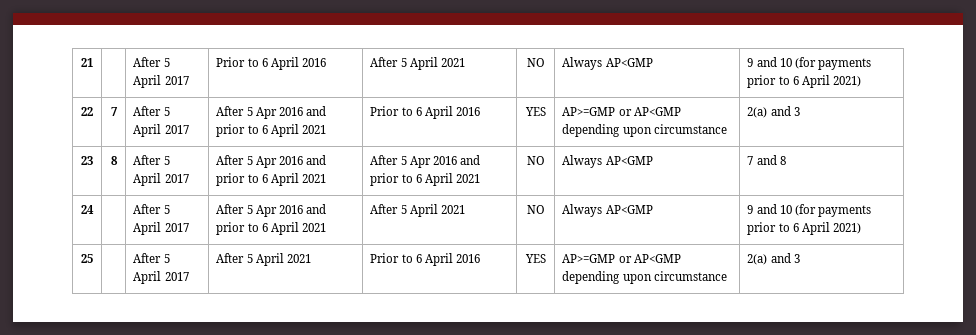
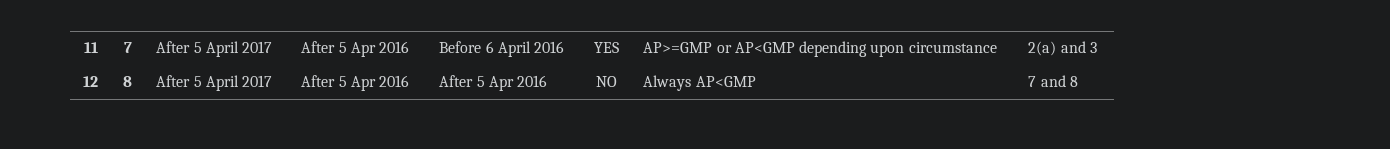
- 21 | | After 5 April 2017 | Prior to 6 April 2016 | After 5 April 2021 | NO | Always AP<GMP | 9 and 10 (for payments prior to 6 April 2021)
- 22 | 7 | After 5 April 2017 | After 5 Apr 2016 and prior to 6 April 2021 | Prior to 6 April 2016 | YES | AP>=GMP or AP<GMP depending upon circumstance | 2(a) and 3
+ 11 | 7 | After 5 April 2017 | After 5 Apr 2016 | Before 6 April 2016 | YES | AP>=GMP or AP<GMP depending upon circumstance | 2(a) and 3
- 23 | 8 | After 5 April 2017 | After 5 Apr 2016 and prior to 6 April 2021 | After 5 Apr 2016 and prior to 6 April 2021 | NO | Always AP<GMP | 7 and 8
+ 12 | 8 | After 5 April 2017 | After 5 Apr 2016 | After 5 Apr 2016 | NO | Always AP<GMP | 7 and 8
- 24 | | After 5 April 2017 | After 5 Apr 2016 and prior to 6 April 2021 | After 5 April 2021 | NO | Always AP<GMP | 9 and 10 (for payments prior to 6 April 2021)
- 25 | | After 5 April 2017 | After 5 April 2021 | Prior to 6 April 2016 | YES | AP>=GMP or AP<GMP depending upon circumstance | 2(a) and 3

